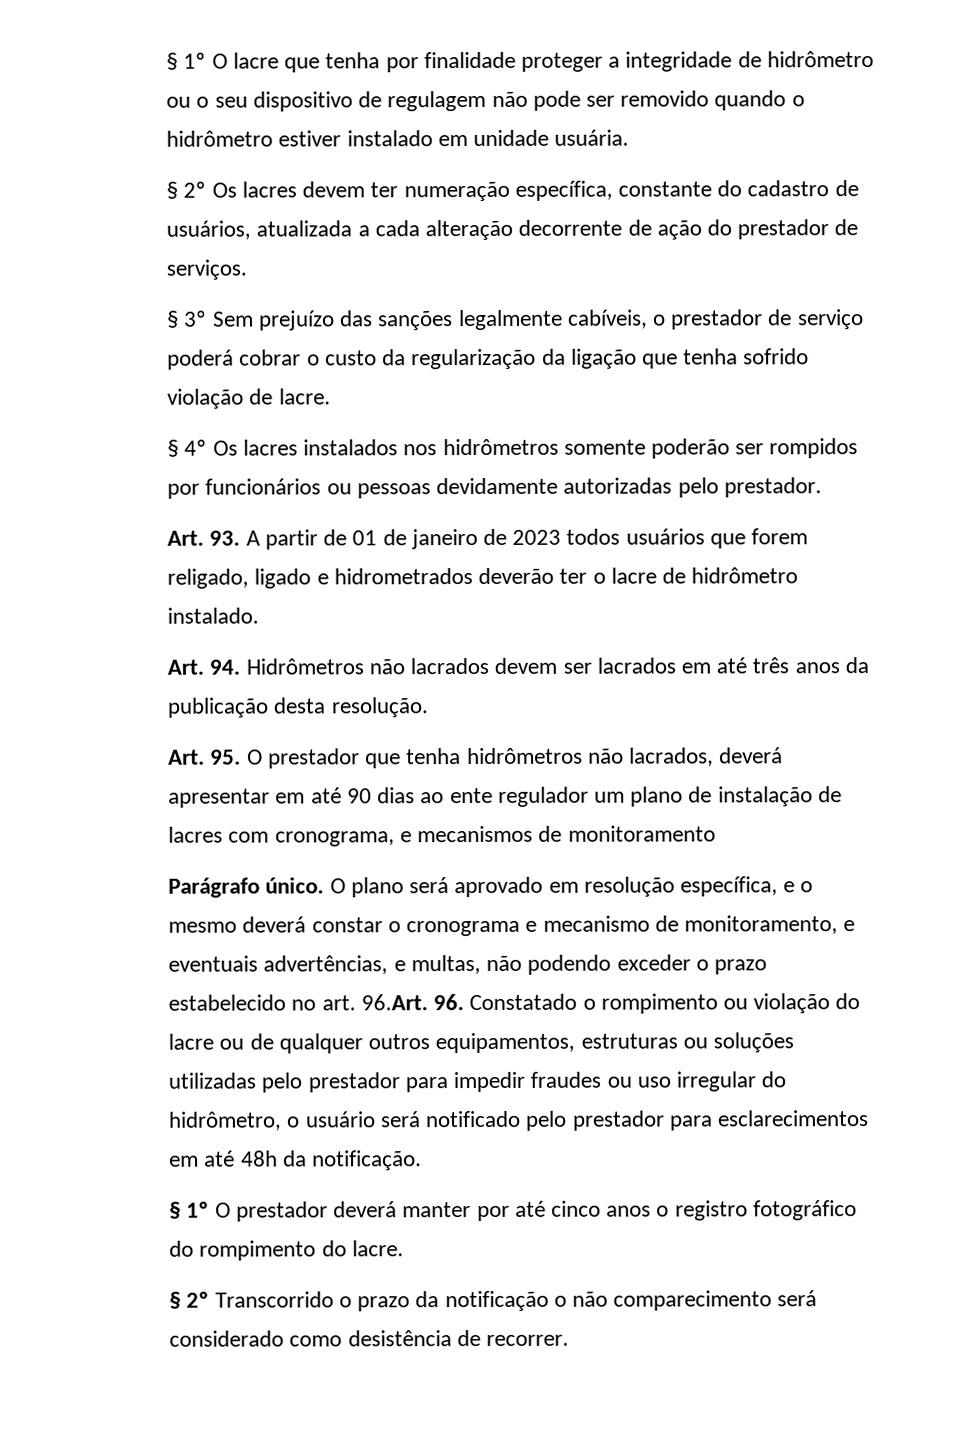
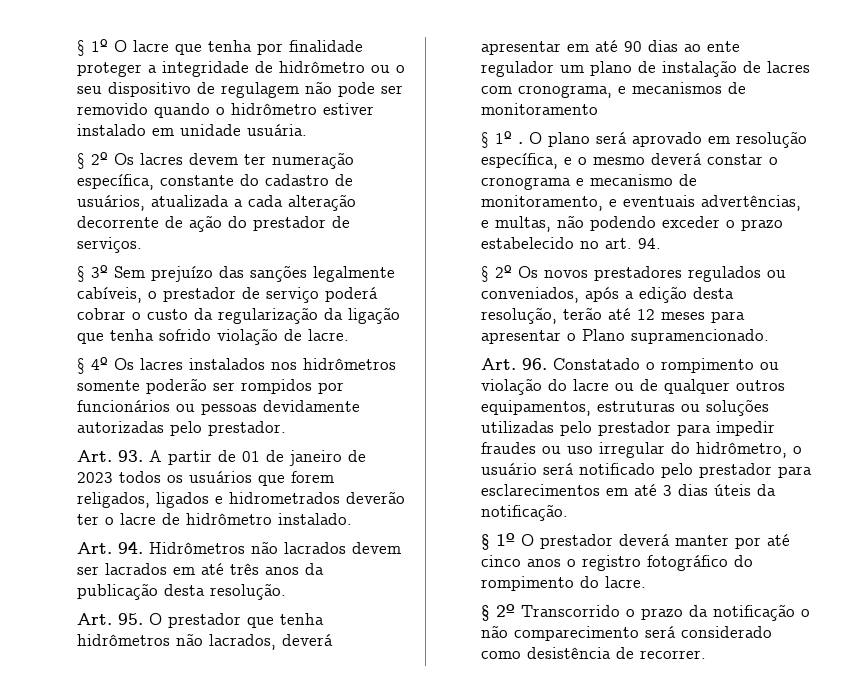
- Art. 93. A partir de 01 de janeiro de 2023 todos usuários que forem religado, ligado e hidrometrados deverão ter o lacre de hidrômetro instalado.
+ Art. 93. A partir de 01 de janeiro de 2023 todos os usuários que forem religados, ligados e hidrometrados deverão ter o lacre de hidrômetro instalado.
- Parágrafo único.
+ § 1º .
- O plano será aprovado em resolução específica, e o mesmo deverá constar o cronograma e mecanismo de monitoramento, e eventuais advertências, e multas, não podendo exceder o prazo estabelecido no art. 96.Art. 96. Constatado o rompimento ou violação do lacre ou de qualquer outros equipamentos, estruturas ou soluções utilizadas pelo prestador para impedir fraudes ou uso irregular do hidrômetro, o usuário será notificado pelo prestador para esclarecimentos em até 48h da notificação.
+ O plano será aprovado em resolução específica, e o mesmo deverá constar o cronograma e mecanismo de monitoramento, e eventuais advertências, e multas, não podendo exceder o prazo estabelecido no art. 94.
+ § 2º Os novos prestadores regulados ou conveniados, após a edição desta resolução, terão até 12 meses para apresentar o Plano supramencionado.
+ Art. 96. Constatado o rompimento ou violação do lacre ou de qualquer outros equipamentos, estruturas ou soluções utilizadas pelo prestador para impedir fraudes ou uso irregular do hidrômetro, o usuário será notificado pelo prestador para esclarecimentos em até 3 dias úteis da notificação.

